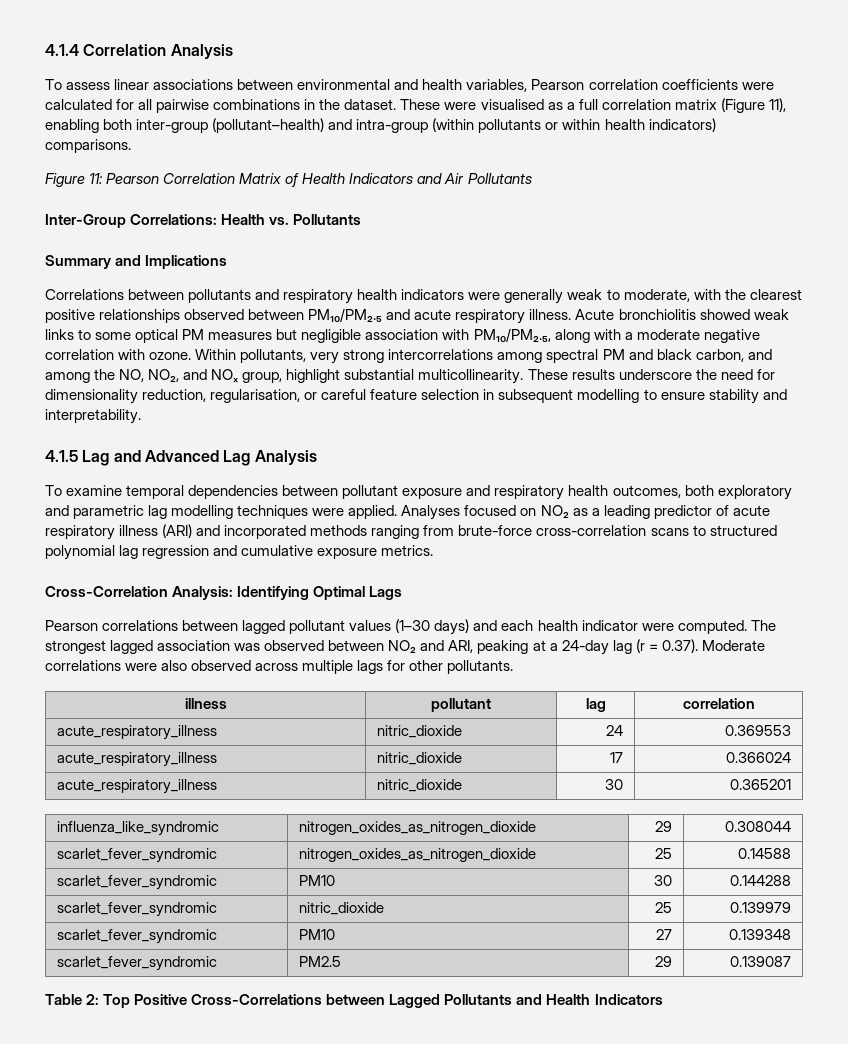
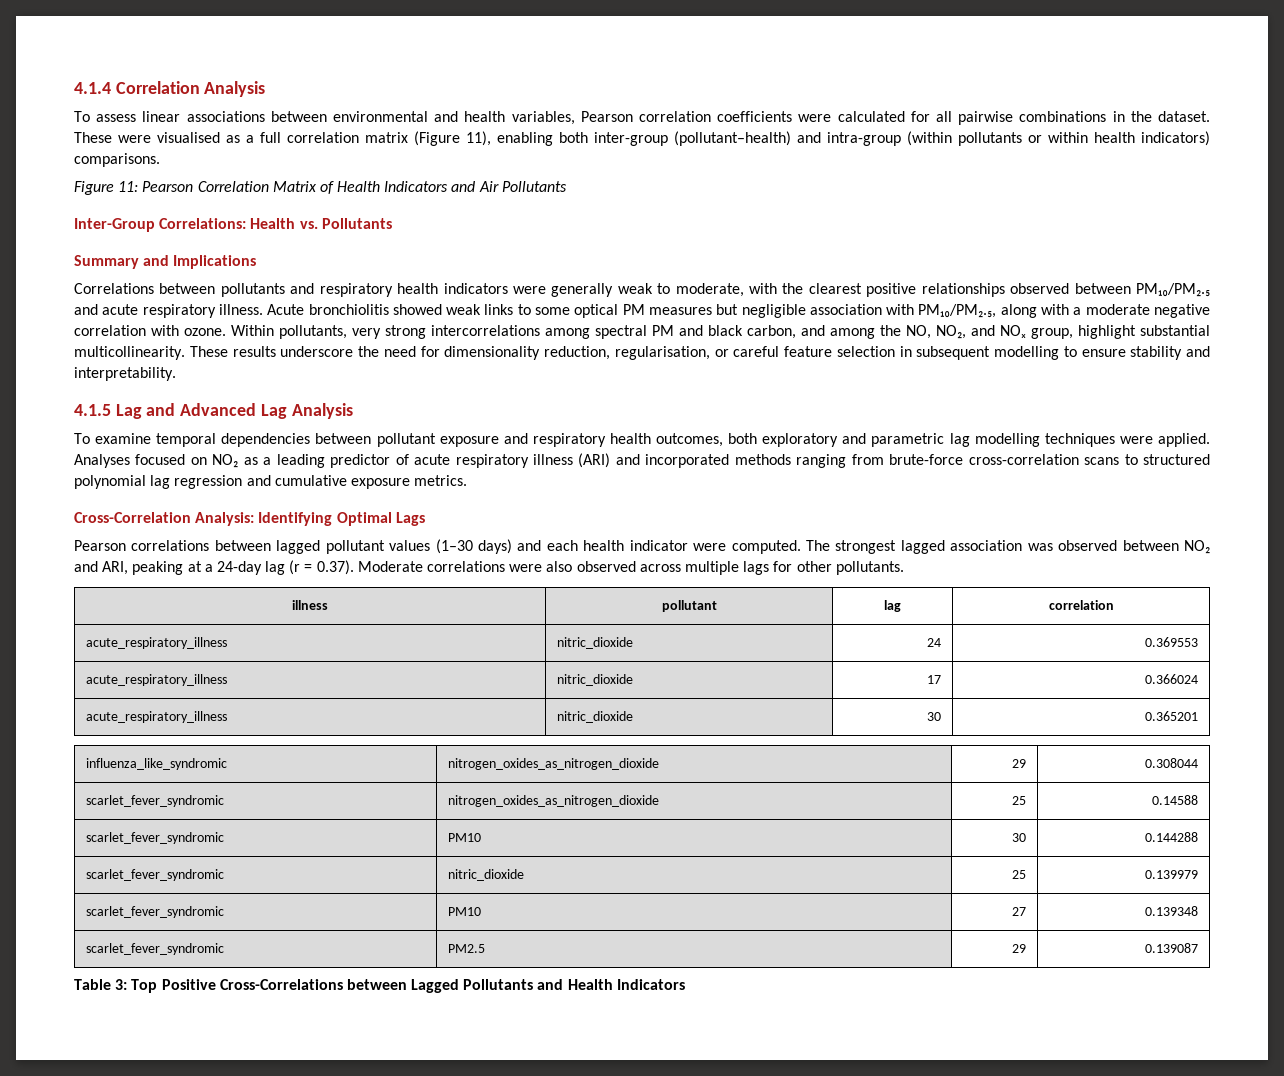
- Table 2: Top Positive Cross-Correlations between Lagged Pollutants and Health Indicators
+ Table 3: Top Positive Cross-Correlations between Lagged Pollutants and Health Indicators

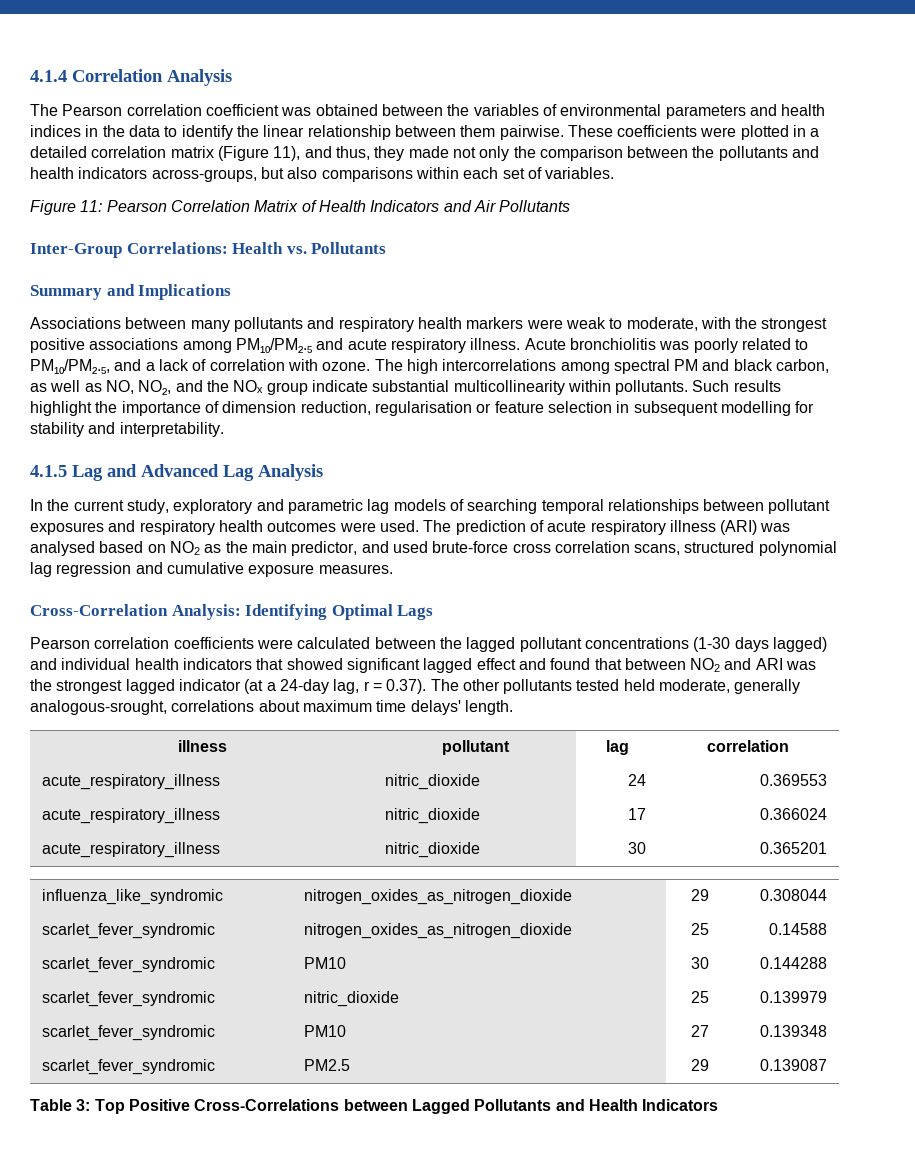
- To assess linear associations between environmental and health variables, Pearson correlation coefficients were calculated for all pairwise combinations in the dataset. These were visualised as a full correlation matrix (Figure 11), enabling both inter-group (pollutant–health) and intra-group (within pollutants or within health indicators) comparisons.
+ The Pearson correlation coefficient was obtained between the variables of environmental parameters and health indices in the data to identify the linear relationship between them pairwise. These coefficients were plotted in a detailed correlation matrix (Figure 11), and thus, they made not only the comparison between the pollutants and health indicators across-groups, but also comparisons within each set of variables.
- Correlations between pollutants and respiratory health indicators were generally weak to moderate, with the clearest positive relationships observed between PM₁₀/PM₂.₅ and acute respiratory illness.
+ Associations between many pollutants and respiratory health markers were weak to moderate, with the strongest positive associations among PM₁₀/PM₂.₅ and acute respiratory illness.
- Acute bronchiolitis showed weak links to some optical PM measures but negligible association with PM₁₀/PM₂.₅, along with a moderate negative correlation with ozone. Within pollutants, very strong intercorrelations among spectral PM and black carbon, and among the NO, NO₂, and NOₓ group, highlight substantial multicollinearity. These results underscore the need for dimensionality reduction, regularisation, or careful feature selection in subsequent modelling to ensure stability and interpretability.
+ Acute bronchiolitis was poorly related to PM₁₀/PM₂.₅, and a lack of correlation with ozone. The high intercorrelations among spectral PM and black carbon, as well as NO, NO₂, and the NOₓ group indicate substantial multicollinearity within pollutants. Such results highlight the importance of dimension reduction, regularisation or feature selection in subsequent modelling for stability and interpretability.
- To examine temporal dependencies between pollutant exposure and respiratory health outcomes, both exploratory and parametric lag modelling techniques were applied. Analyses focused on NO₂ as a leading predictor of acute respiratory illness (ARI) and incorporated methods ranging from brute-force cross-correlation scans to structured polynomial lag regression and cumulative exposure metrics.
+ In the current study, exploratory and parametric lag models of searching temporal relationships between pollutant exposures and respiratory health outcomes were used. The prediction of acute respiratory illness (ARI) was analysed based on NO2 as the main predictor, and used brute-force cross correlation scans, structured polynomial lag regression and cumulative exposure measures.
- Pearson correlations between lagged pollutant values (1–30 days) and each health indicator were computed. The strongest lagged association was observed between NO₂ and ARI, peaking at a 24-day lag (r = 0.37). Moderate correlations were also observed across multiple lags for other pollutants.
+ Pearson correlation coefficients were calculated between the lagged pollutant concentrations (1-30 days lagged) and individual health indicators that showed significant lagged effect and found that between NO2 and ARI was the strongest lagged indicator (at a 24-day lag, r = 0.37). The other pollutants tested held moderate, generally analogous-srought, correlations about maximum time delays' length.

